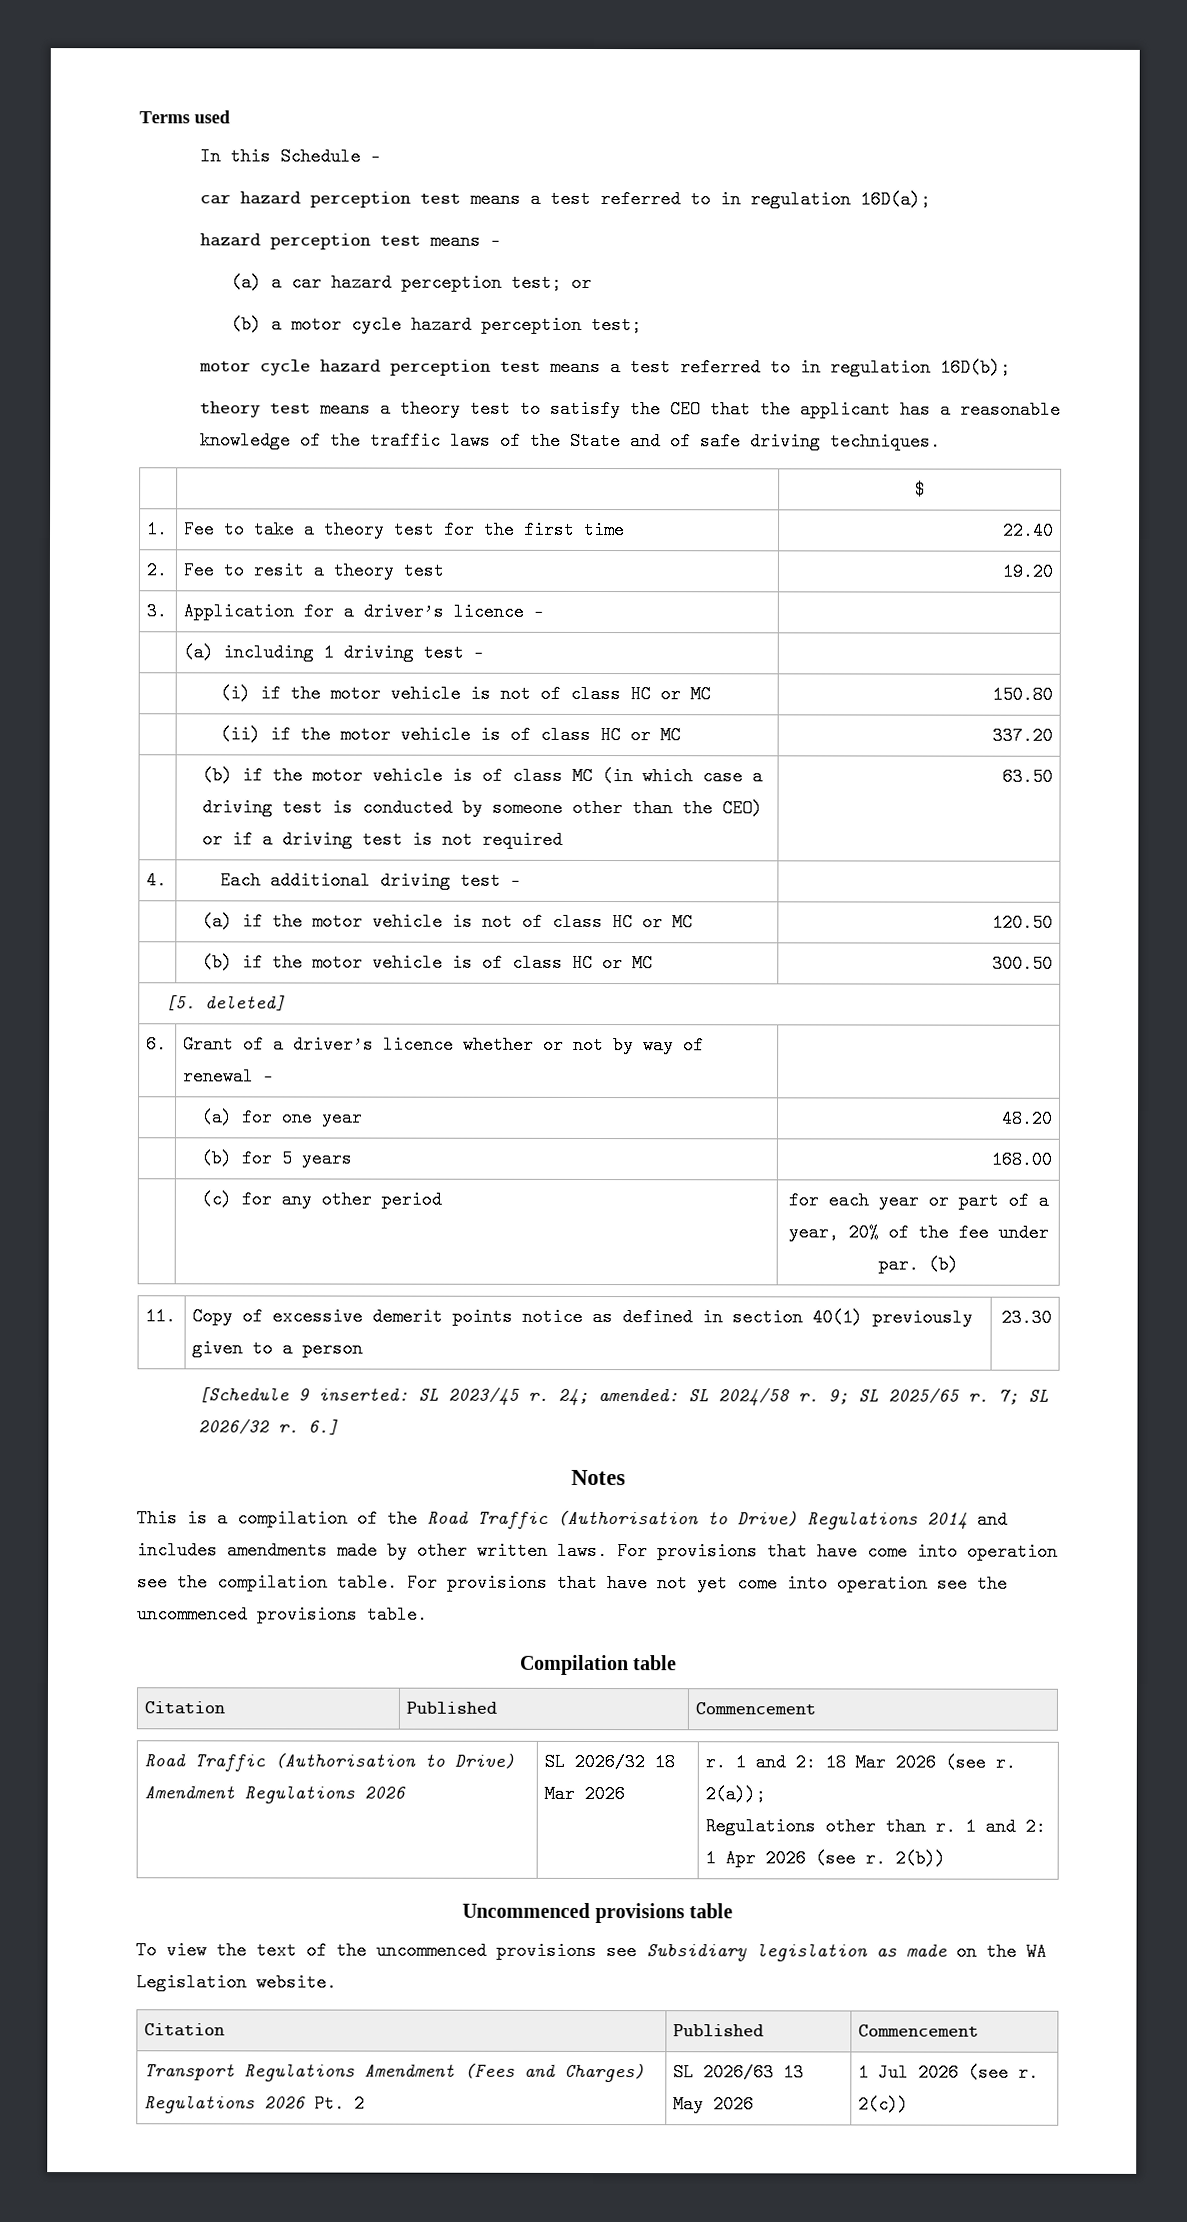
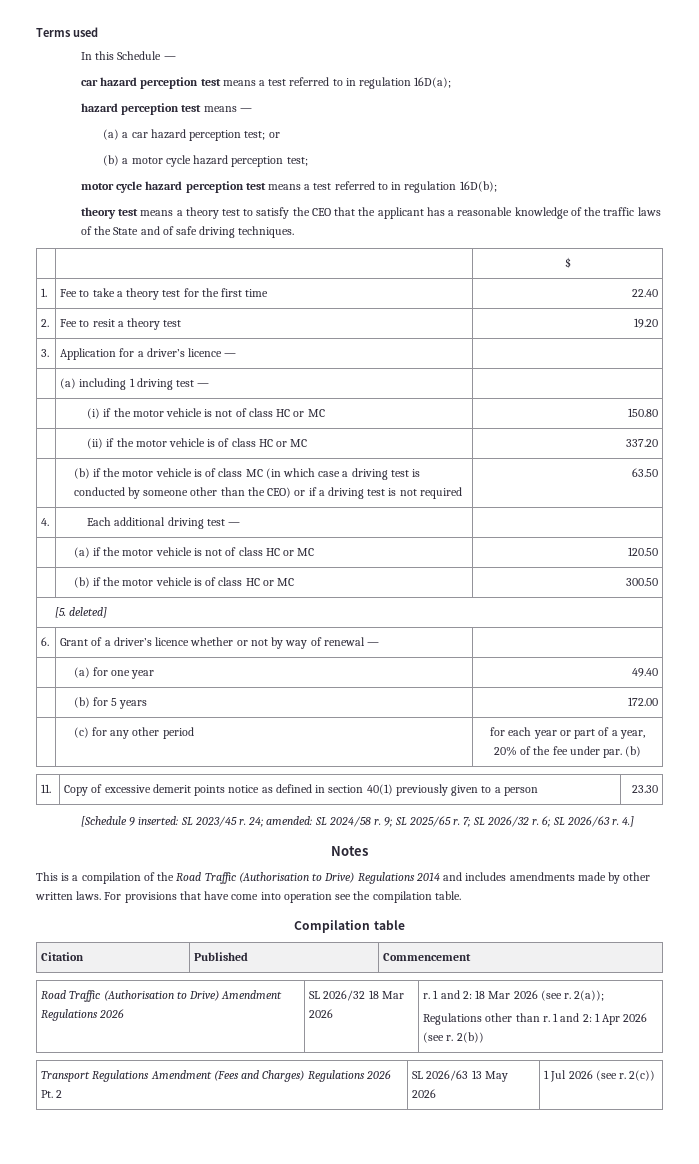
- | (a) for one year | 48.20
+ | (a) for one year | 49.40
- | (b) for 5 years | 168.00
+ | (b) for 5 years | 172.00
- 6.]
+ 6; SL 2026/63 r. 4.]
- For provisions that have not yet come into operation see the uncommenced provisions table.
- Uncommenced provisions table
- To view the text of the uncommenced provisions see Subsidiary legislation as made on the WA Legislation website.
- Citation | Published | Commencement

